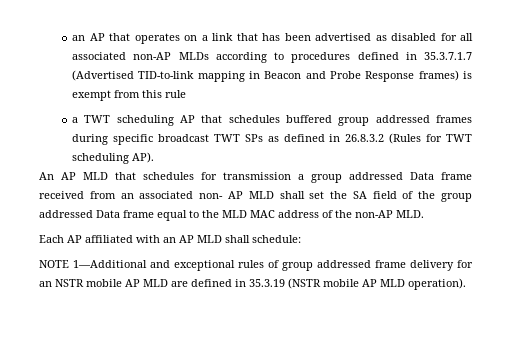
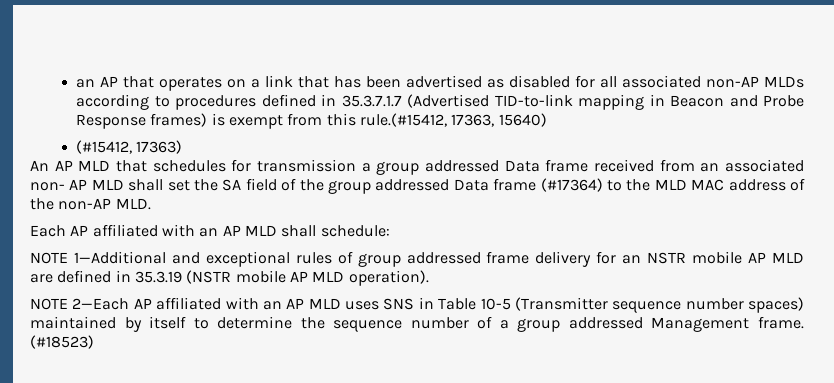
- an AP that operates on a link that has been advertised as disabled for all associated non-AP MLDs according to procedures defined in 35.3.7.1.7 (Advertised TID-to-link mapping in Beacon and Probe Response frames) is exempt from this rule
- a TWT scheduling AP that schedules buffered group addressed frames during specific broadcast TWT SPs as defined in 26.8.3.2 (Rules for TWT scheduling AP).
+ an AP that operates on a link that has been advertised as disabled for all associated non-AP MLDs according to procedures defined in 35.3.7.1.7 (Advertised TID-to-link mapping in Beacon and Probe Response frames) is exempt from this rule.(#15412, 17363, 15640)
+ (#15412, 17363)
- An AP MLD that schedules for transmission a group addressed Data frame received from an associated non- AP MLD shall set the SA field of the group addressed Data frame equal to the MLD MAC address of the non-AP MLD.
+ An AP MLD that schedules for transmission a group addressed Data frame received from an associated non- AP MLD shall set the SA field of the group addressed Data frame (#17364) to the MLD MAC address of the non-AP MLD.
+ NOTE 2—Each AP affiliated with an AP MLD uses SNS in Table 10-5 (Transmitter sequence number spaces) maintained by itself to determine the sequence number of a group addressed Management frame. (#18523)

